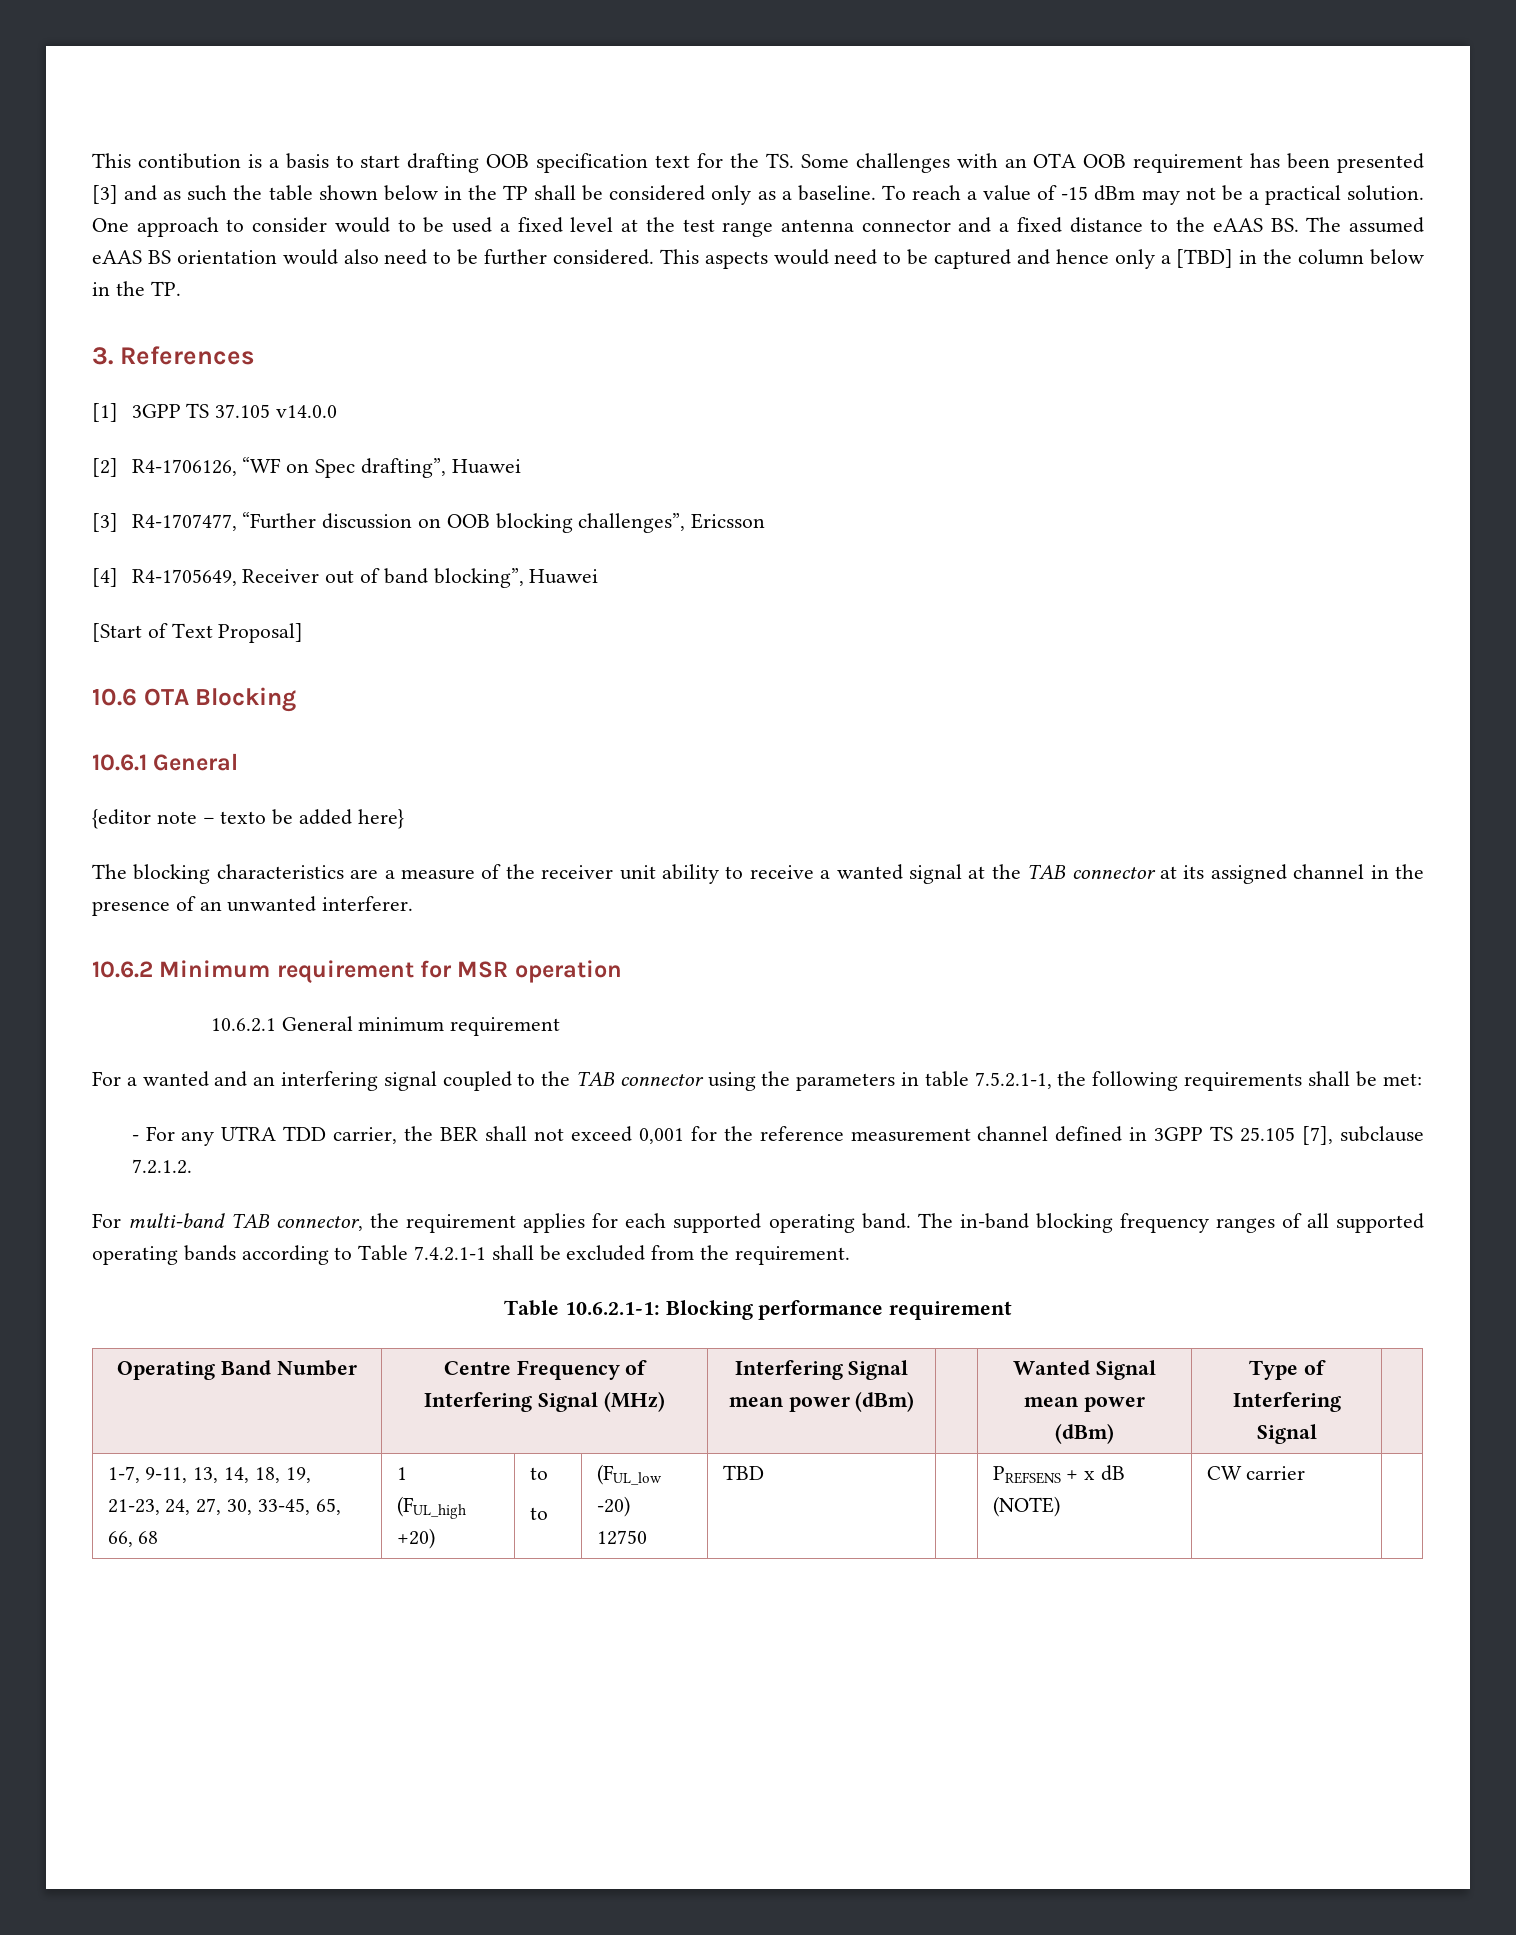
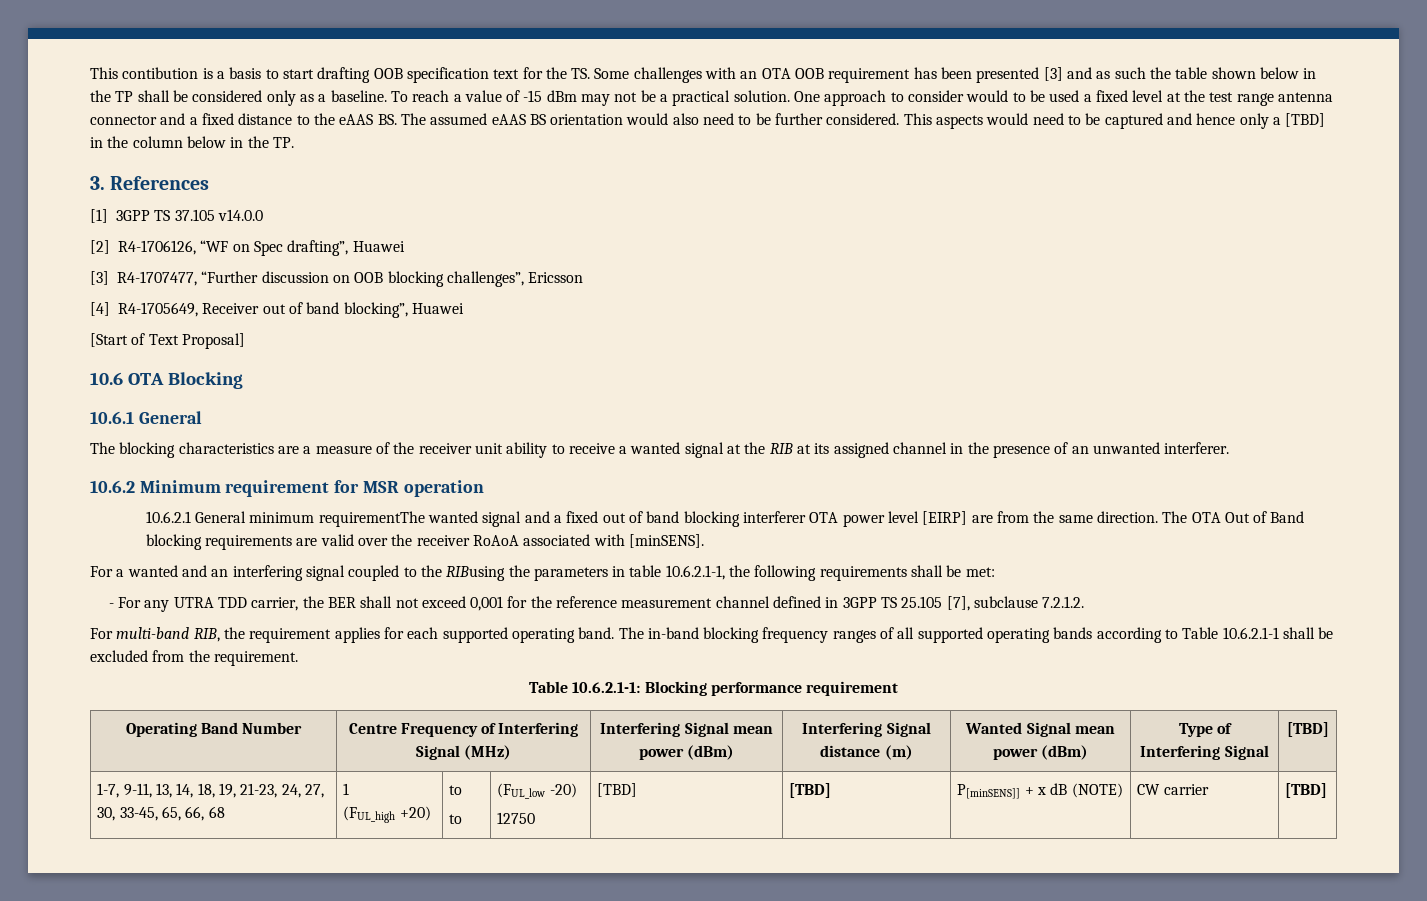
- {editor note – texto be added here}
- The blocking characteristics are a measure of the receiver unit ability to receive a wanted signal at the TAB connector at its assigned channel in the presence of an unwanted interferer.
+ The blocking characteristics are a measure of the receiver unit ability to receive a wanted signal at the RIB at its assigned channel in the presence of an unwanted interferer.
- 10.6.2.1 General minimum requirement
+ 10.6.2.1 General minimum requirementThe wanted signal and a fixed out of band blocking interferer OTA power level [EIRP] are from the same direction. The OTA Out of Band blocking requirements are valid over the receiver RoAoA associated with [minSENS].
- For a wanted and an interfering signal coupled to the TAB connector using the parameters in table 7.5.2.1-1, the following requirements shall be met:
+ For a wanted and an interfering signal coupled to the RIBusing the parameters in table 10.6.2.1-1, the following requirements shall be met:
- For multi-band TAB connector, the requirement applies for each supported operating band.
+ For multi-band RIB, the requirement applies for each supported operating band.
- The in-band blocking frequency ranges of all supported operating bands according to Table 7.4.2.1-1 shall be excluded from the requirement.
+ The in-band blocking frequency ranges of all supported operating bands according to Table 10.6.2.1-1 shall be excluded from the requirement.
- Operating Band Number | Centre Frequency of Interfering Signal (MHz) | Interfering Signal mean power (dBm) | | Wanted Signal mean power (dBm) | Type of Interfering Signal |
+ Operating Band Number | Centre Frequency of Interfering Signal (MHz) | Interfering Signal mean power (dBm) | Interfering Signal distance (m) | Wanted Signal mean power (dBm) | Type of Interfering Signal | [TBD]
  1-7, 9-11, 13, 14, 18, 19, 21-23, 24, 27, 30, 33-45, 65, 66, 68 | 1
  (FUL_high +20) | to
  to | (FUL_low -20)
- 12750 | TBD | | PREFSENS + x dB (NOTE) | CW carrier |
+ 12750 | [TBD] | [TBD] | P[minSENS]] + x dB (NOTE) | CW carrier | [TBD]

